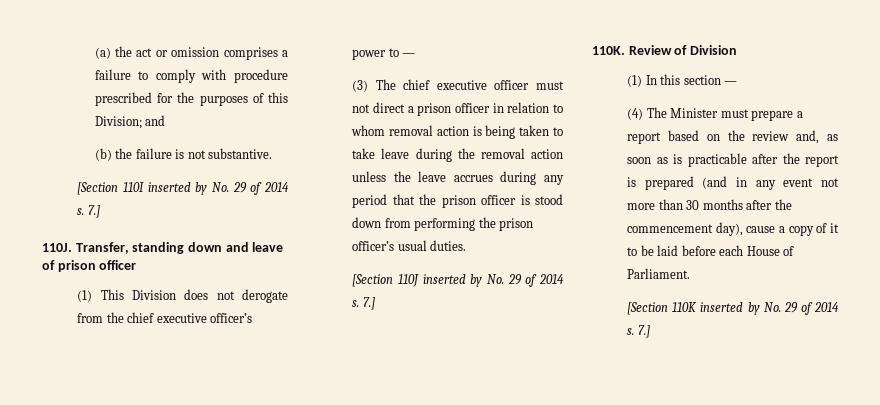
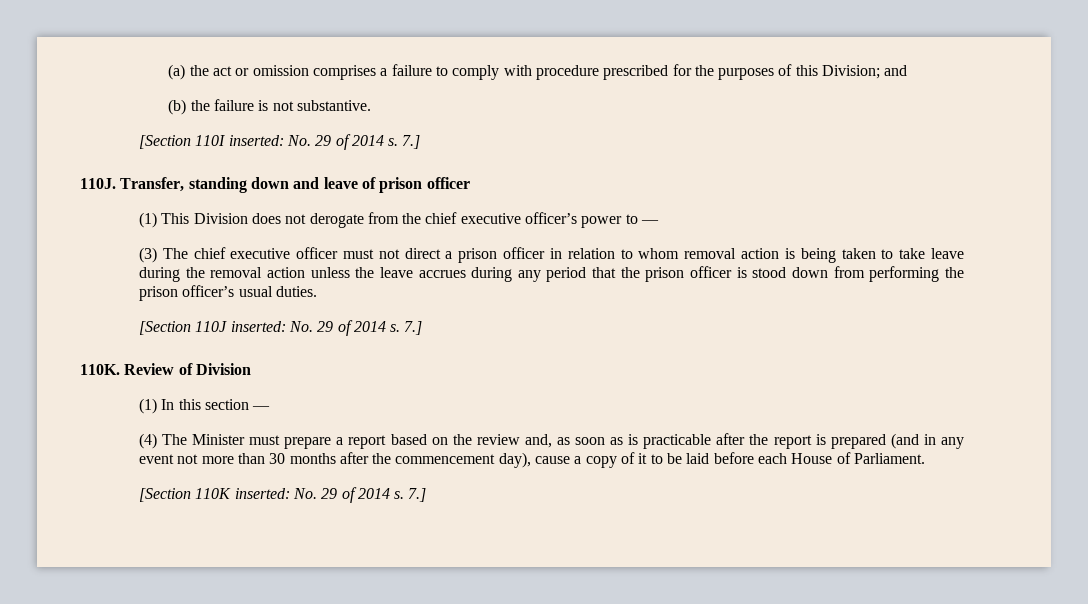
- [Section 110I inserted by No. 29 of 2014 s.
+ [Section 110I inserted: No. 29 of 2014 s.
- [Section 110J inserted by No. 29 of 2014 s.
+ [Section 110J inserted: No. 29 of 2014 s.
- [Section 110K inserted by No. 29 of 2014 s.
+ [Section 110K inserted: No. 29 of 2014 s.

